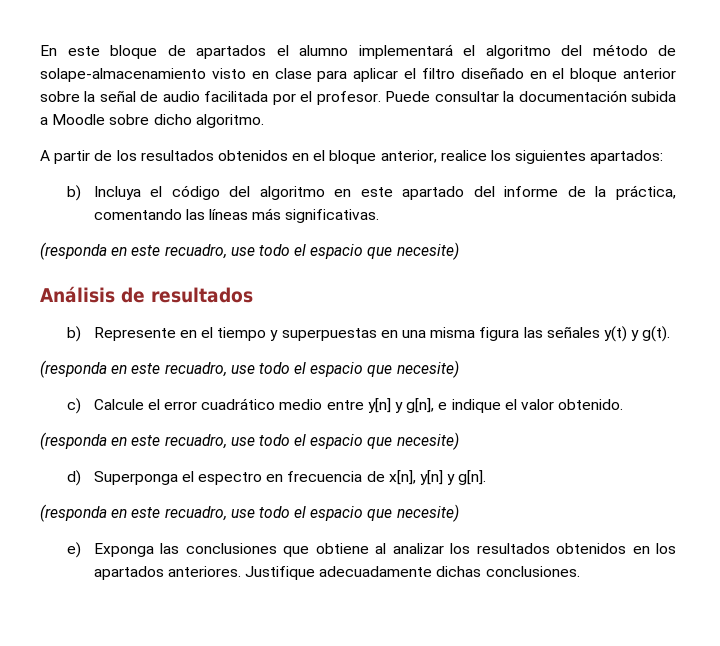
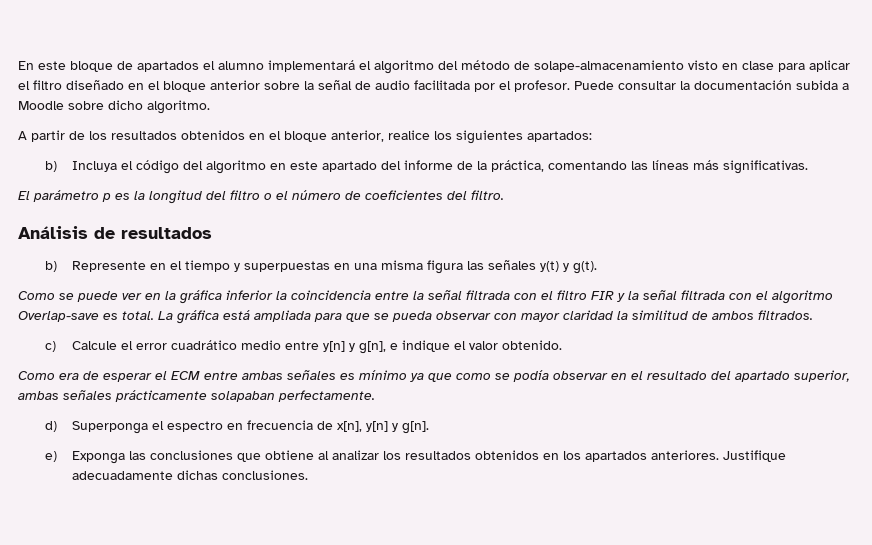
  b) Incluya el código del algoritmo en este apartado del informe de la práctica, comentando las líneas más significativas.
- (responda en este recuadro, use todo el espacio que necesite)
+ El parámetro p es la longitud del filtro o el número de coeficientes del filtro.
  b) Represente en el tiempo y superpuestas en una misma figura las señales y(t) y g(t).
- (responda en este recuadro, use todo el espacio que necesite)
+ Como se puede ver en la gráfica inferior la coincidencia entre la señal filtrada con el filtro FIR y la señal filtrada con el algoritmo Overlap-save es total. La gráfica está ampliada para que se pueda observar con mayor claridad la similitud de ambos filtrados.
  c) Calcule el error cuadrático medio entre y[n] y g[n], e indique el valor obtenido.
- (responda en este recuadro, use todo el espacio que necesite)
+ Como era de esperar el ECM entre ambas señales es mínimo ya que como se podía observar en el resultado del apartado superior, ambas señales prácticamente solapaban perfectamente.
  d) Superponga el espectro en frecuencia de x[n], y[n] y g[n].
- (responda en este recuadro, use todo el espacio que necesite)

